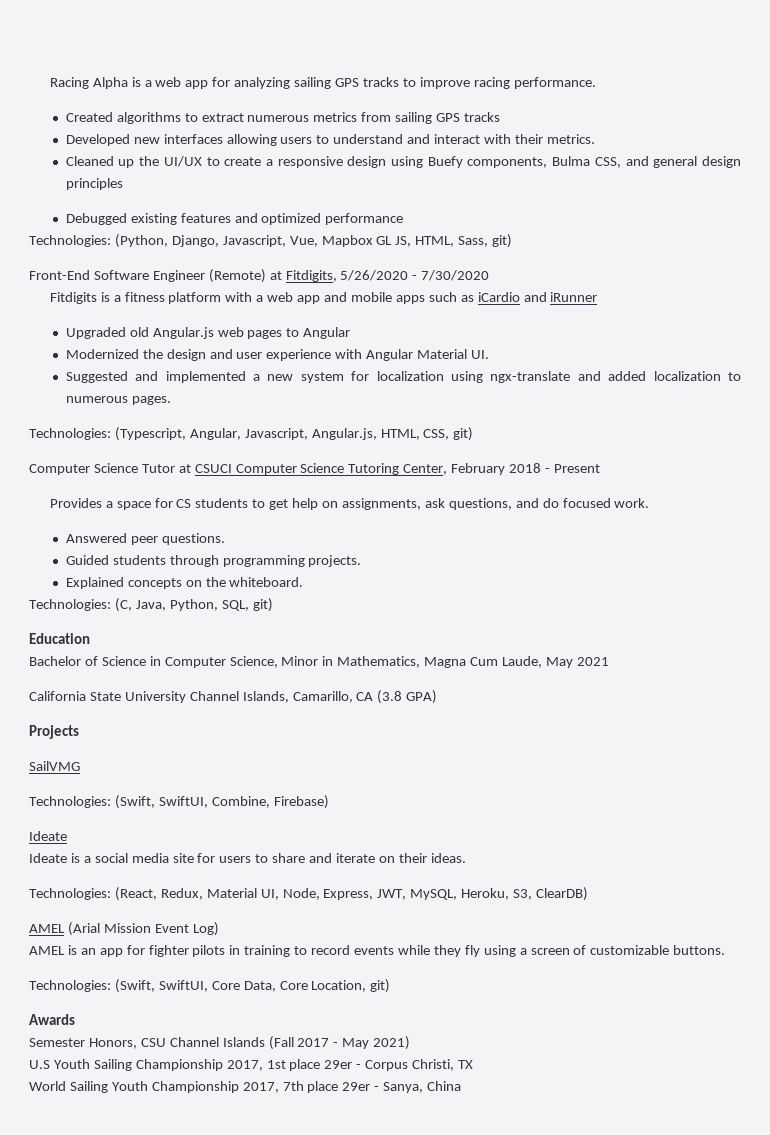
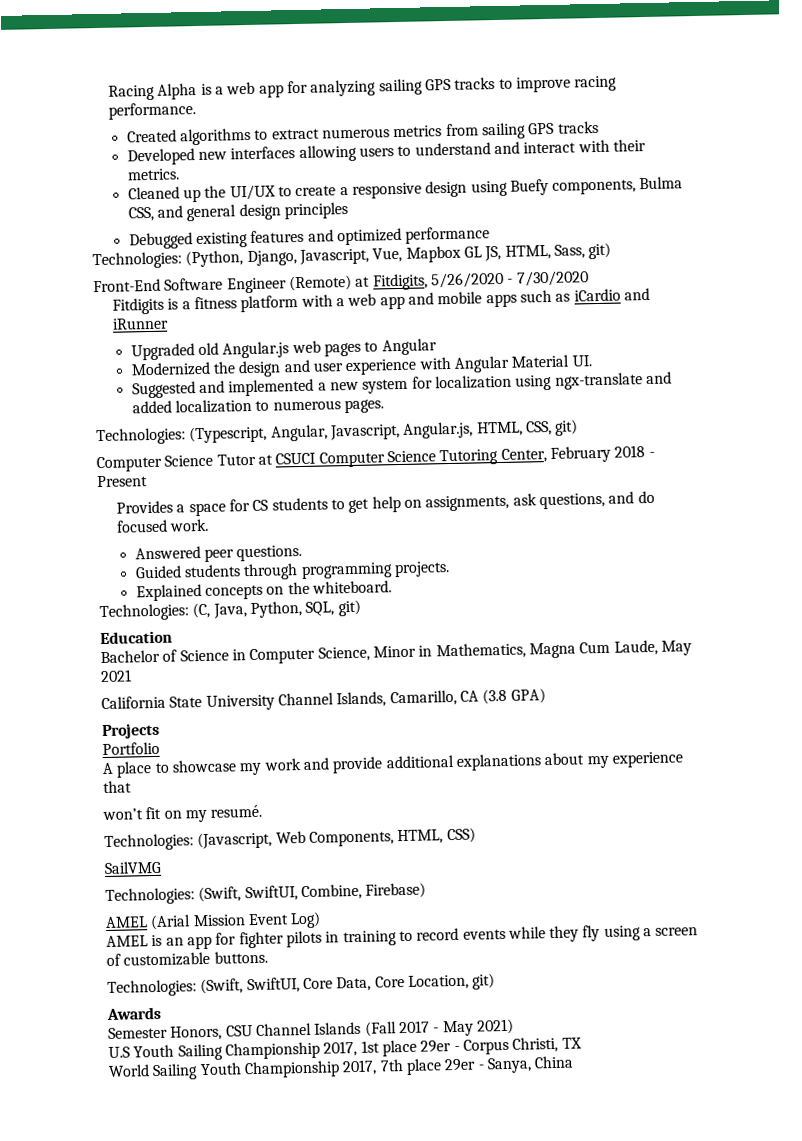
+ Portfolio
+ A place to showcase my work and provide additional explanations about my experience that
+ won’t fit on my resumé.
+ Technologies: (Javascript, Web Components, HTML, CSS)
  Technologies: (Swift, SwiftUI, Combine, Firebase)
- Ideate
- Ideate is a social media site for users to share and iterate on their ideas.
- Technologies: (React, Redux, Material UI, Node, Express, JWT, MySQL, Heroku, S3, ClearDB)

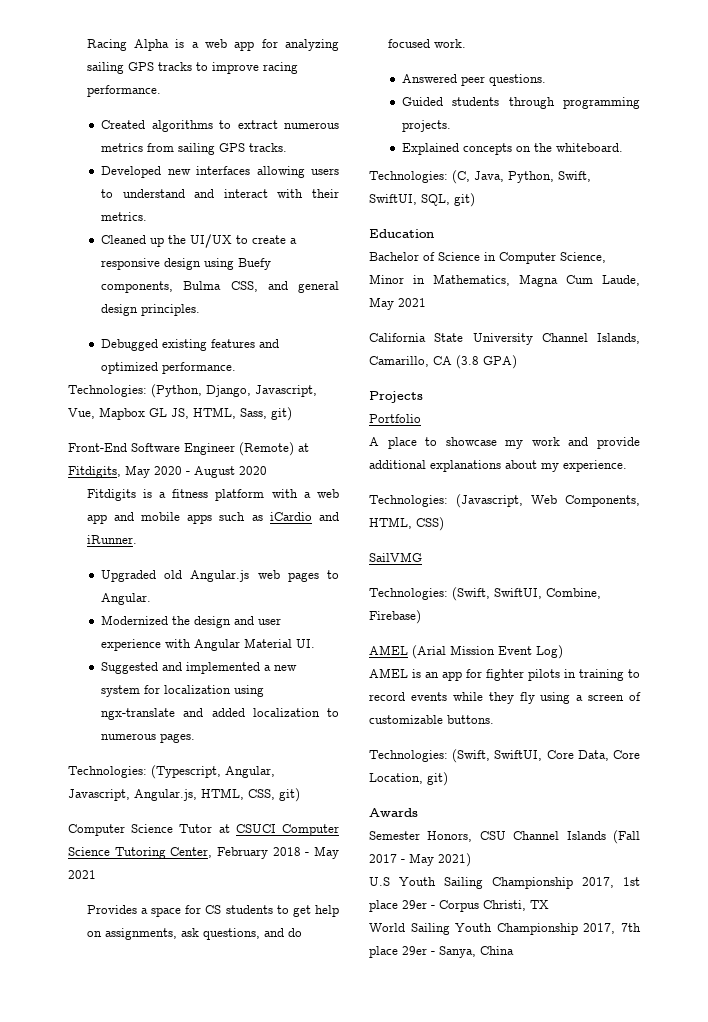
- Created algorithms to extract numerous metrics from sailing GPS tracks
+ Created algorithms to extract numerous metrics from sailing GPS tracks.
- Cleaned up the UI/UX to create a responsive design using Buefy components, Bulma CSS, and general design principles
+ Cleaned up the UI/UX to create a responsive design using Buefy components, Bulma CSS, and general design principles.
- Debugged existing features and optimized performance
+ Debugged existing features and optimized performance.
- Front-End Software Engineer (Remote) at Fitdigits, 5/26/2020 - 7/30/2020
+ Front-End Software Engineer (Remote) at Fitdigits, May 2020 - August 2020
- Fitdigits is a fitness platform with a web app and mobile apps such as iCardio and iRunner
+ Fitdigits is a fitness platform with a web app and mobile apps such as iCardio and iRunner.
- Upgraded old Angular.js web pages to Angular
+ Upgraded old Angular.js web pages to Angular.
- Computer Science Tutor at CSUCI Computer Science Tutoring Center, February 2018 - Present
+ Computer Science Tutor at CSUCI Computer Science Tutoring Center, February 2018 - May 2021
- Technologies: (C, Java, Python, SQL, git)
+ Technologies: (C, Java, Python, Swift, SwiftUI, SQL, git)
- A place to showcase my work and provide additional explanations about my experience that
- won’t fit on my resumé.
+ A place to showcase my work and provide additional explanations about my experience.

